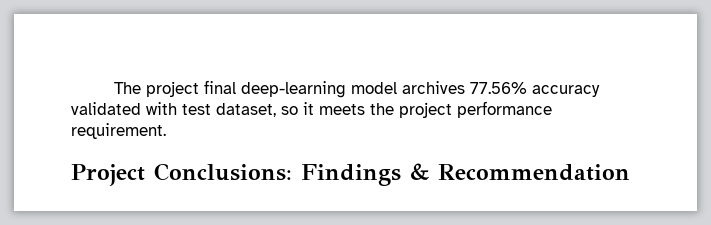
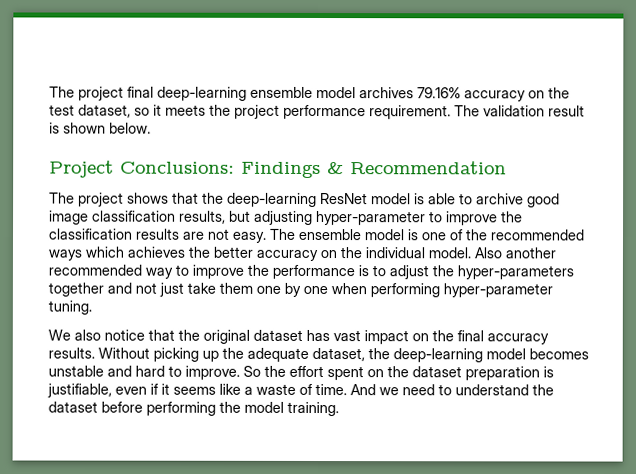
- The project final deep-learning model archives 77.56% accuracy validated with test dataset, so it meets the project performance requirement.
+ The project final deep-learning ensemble model archives 79.16% accuracy on the test dataset, so it meets the project performance requirement. The validation result is shown below.
+ The project shows that the deep-learning ResNet model is able to archive good image classification results, but adjusting hyper-parameter to improve the classification results are not easy. The ensemble model is one of the recommended ways which achieves the better accuracy on the individual model. Also another recommended way to improve the performance is to adjust the hyper-parameters together and not just take them one by one when performing hyper-parameter tuning.
+ We also notice that the original dataset has vast impact on the final accuracy results. Without picking up the adequate dataset, the deep-learning model becomes unstable and hard to improve. So the effort spent on the dataset preparation is justifiable, even if it seems like a waste of time. And we need to understand the dataset before performing the model training.

